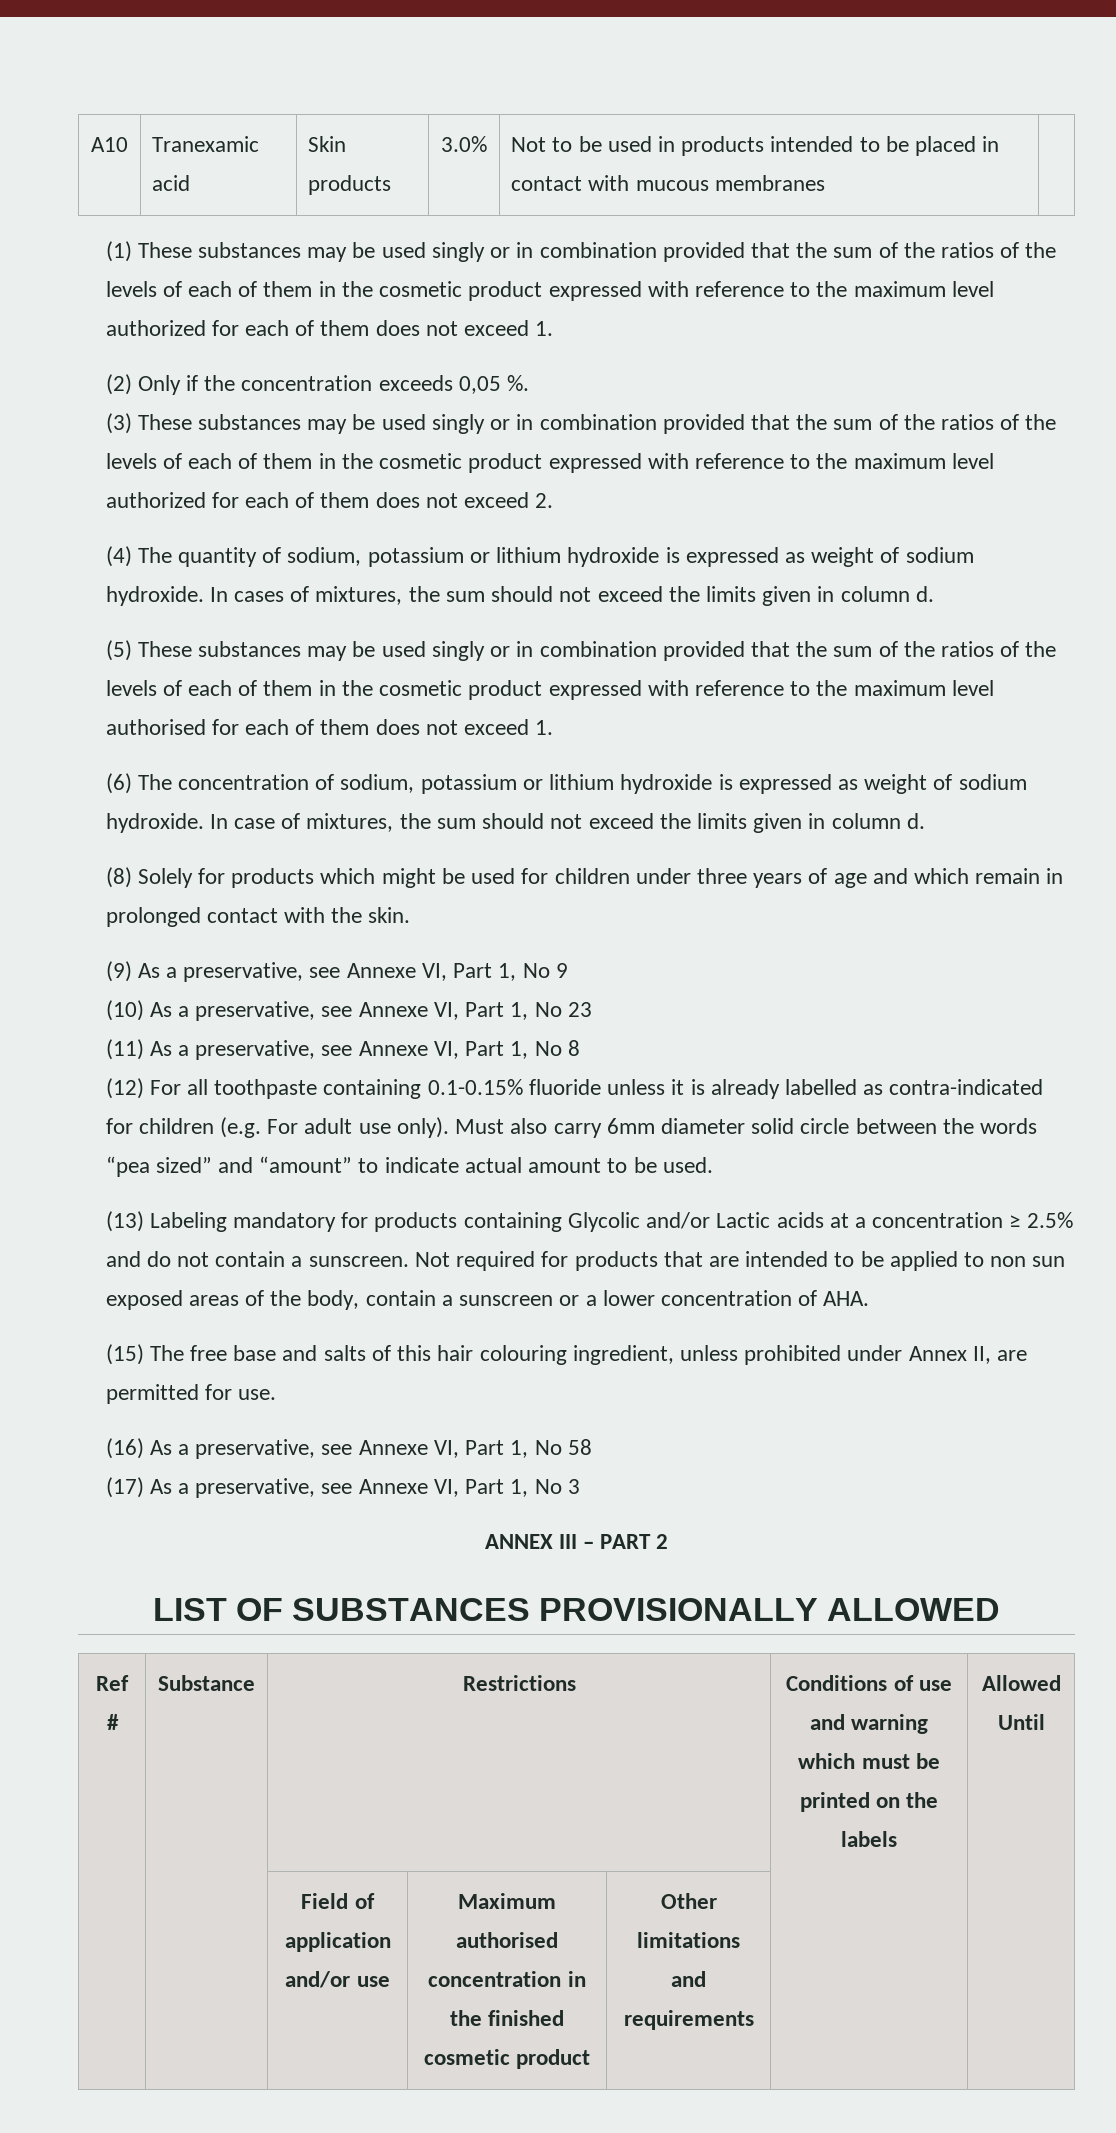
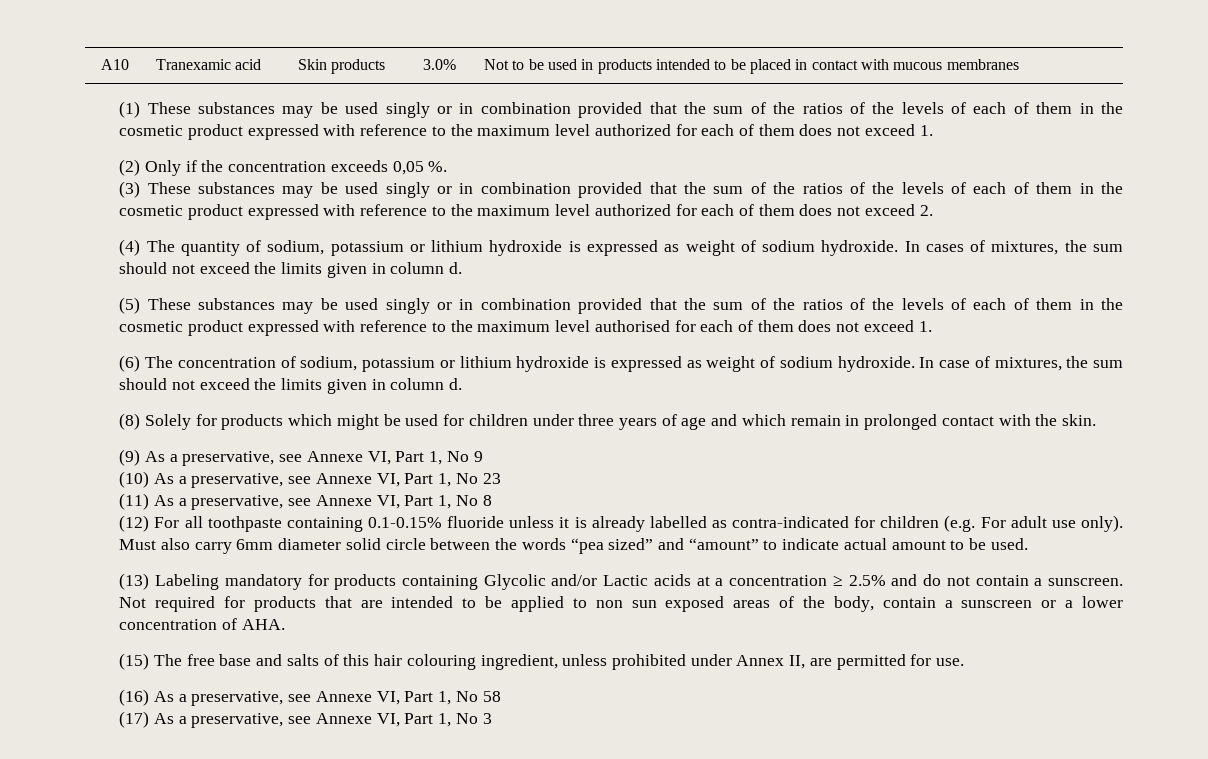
- ANNEX III – PART 2
- LIST OF SUBSTANCES PROVISIONALLY ALLOWED
- Ref # | Substance | Restrictions | Conditions of use and warning which must be printed on the labels | Allowed Until
- | | Field of application and/or use | Maximum authorised concentration in the finished cosmetic product | Other limitations and requirements | |

